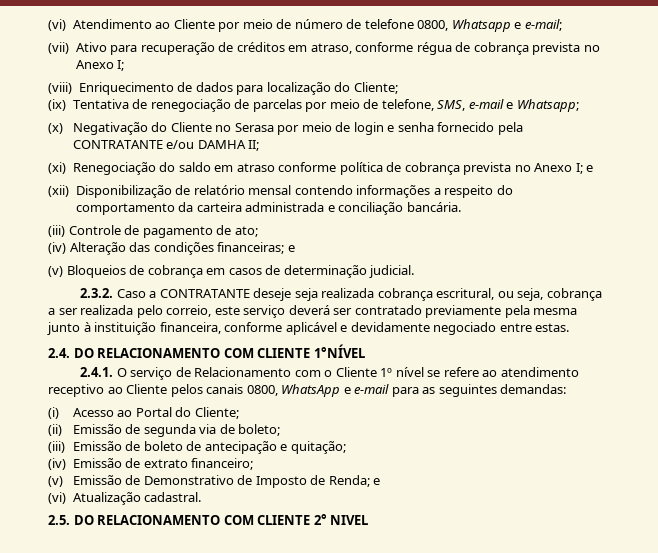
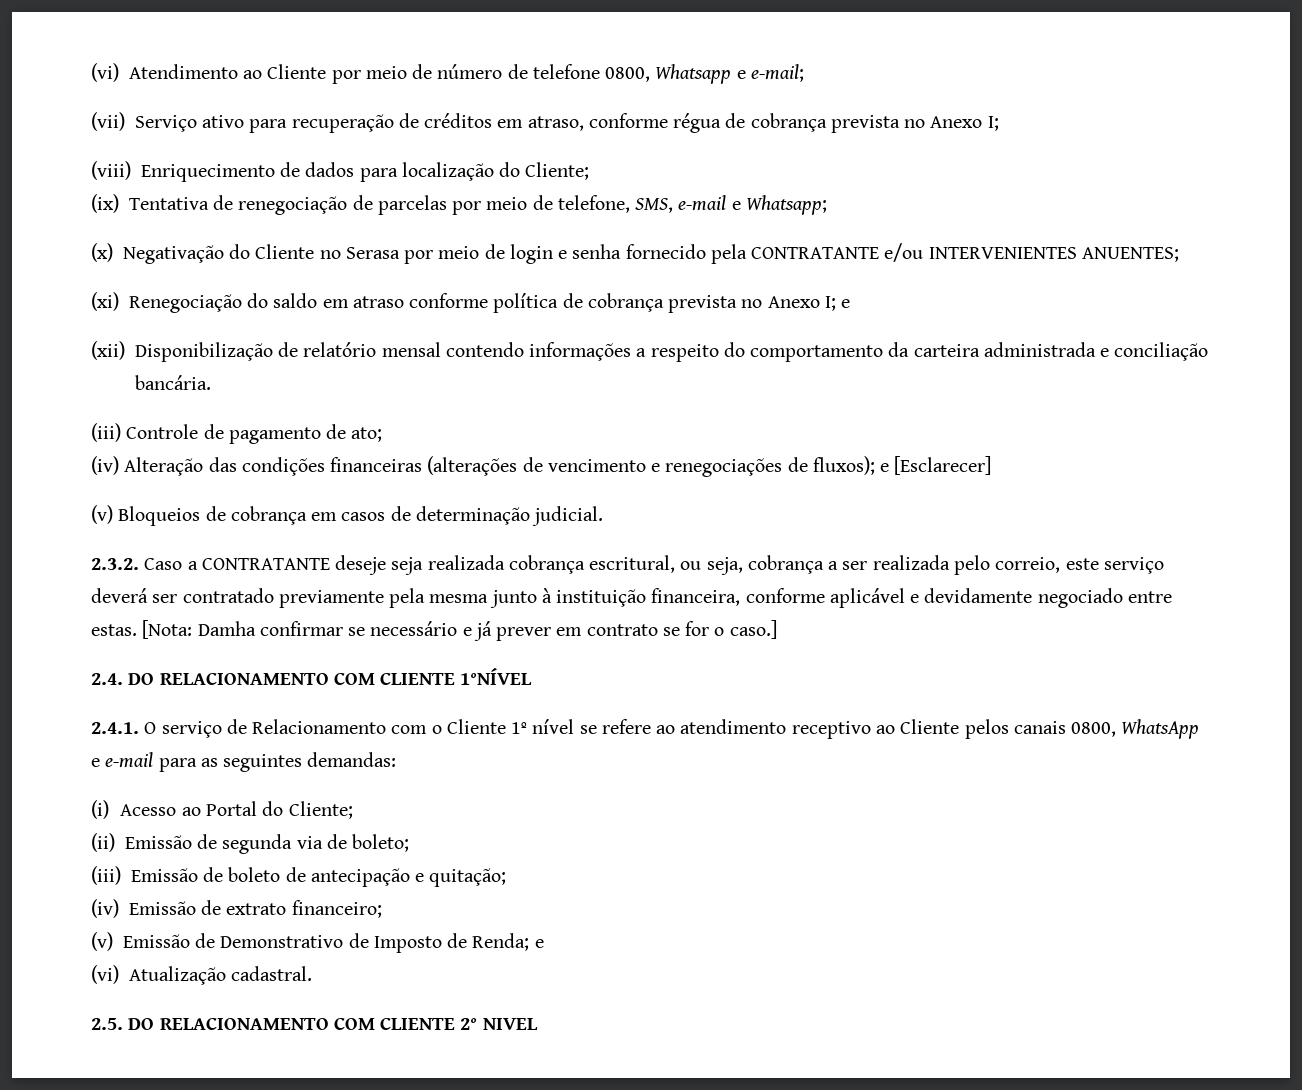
- (vii) Ativo para recuperação de créditos em atraso, conforme régua de cobrança prevista no Anexo I;
+ (vii) Serviço ativo para recuperação de créditos em atraso, conforme régua de cobrança prevista no Anexo I;
- (x) Negativação do Cliente no Serasa por meio de login e senha fornecido pela CONTRATANTE e/ou DAMHA II;
+ (x) Negativação do Cliente no Serasa por meio de login e senha fornecido pela CONTRATANTE e/ou INTERVENIENTES ANUENTES;
- (iv) Alteração das condições financeiras; e
+ (iv) Alteração das condições financeiras (alterações de vencimento e renegociações de fluxos); e [Esclarecer]
+ [Nota: Damha confirmar se necessário e já prever em contrato se for o caso.]

